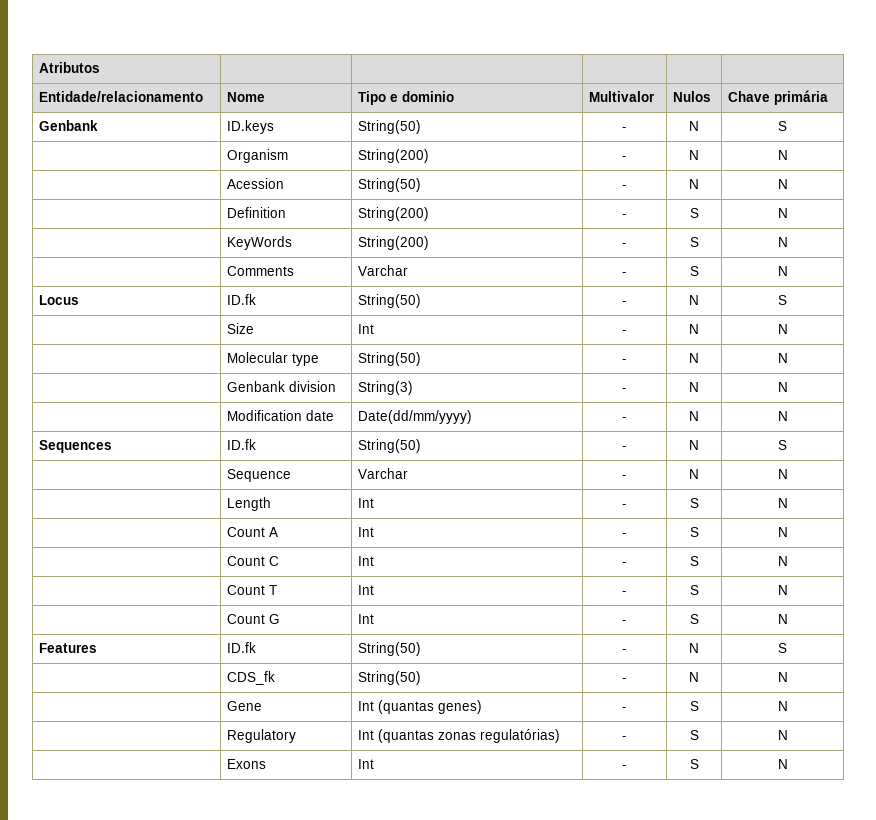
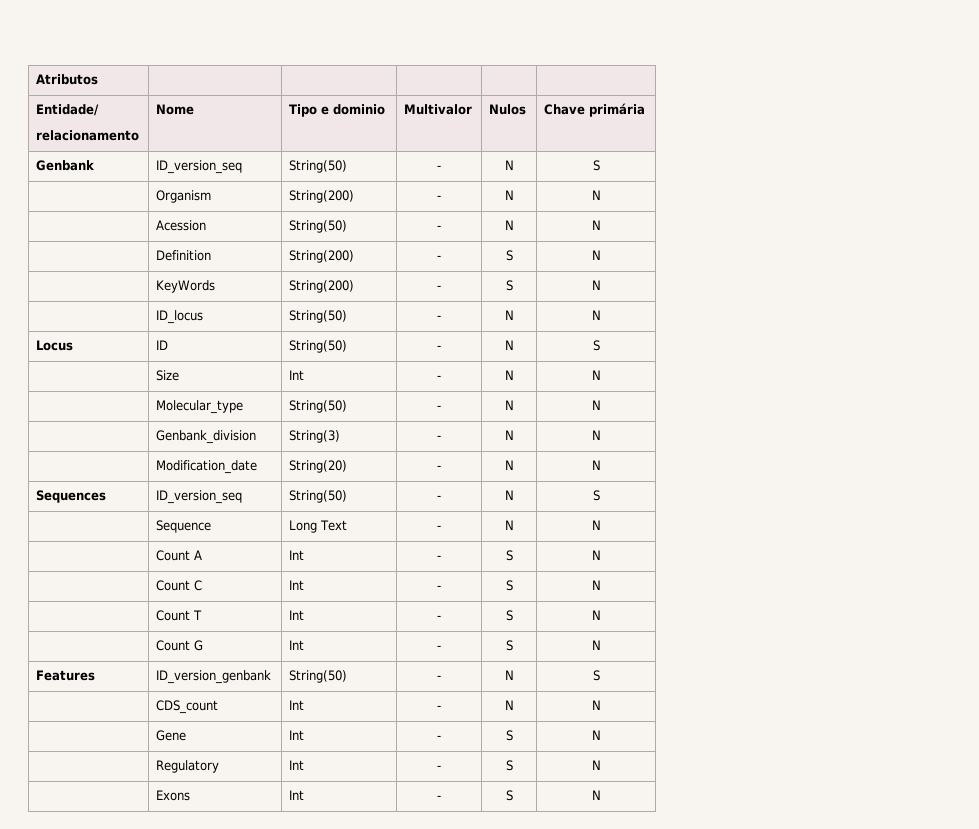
- Entidade/relacionamento | Nome | Tipo e dominio | Multivalor | Nulos | Chave primária
+ Entidade/
+ relacionamento | Nome | Tipo e dominio | Multivalor | Nulos | Chave primária
- Genbank | ID.keys | String(50) | - | N | S
+ Genbank | ID_version_seq | String(50) | - | N | S
- | Comments | Varchar | - | S | N
+ | ID_locus | String(50) | - | N | N
- Locus | ID.fk | String(50) | - | N | S
+ Locus | ID | String(50) | - | N | S
- | Molecular type | String(50) | - | N | N
- | Genbank division | String(3) | - | N | N
+ | Molecular_type | String(50) | - | N | N
+ | Genbank_division | String(3) | - | N | N
- | Modification date | Date(dd/mm/yyyy) | - | N | N
+ | Modification_date | String(20) | - | N | N
- Sequences | ID.fk | String(50) | - | N | S
+ Sequences | ID_version_seq | String(50) | - | N | S
- | Sequence | Varchar | - | N | N
- | Length | Int | - | S | N
+ | Sequence | Long Text | - | N | N
- Features | ID.fk | String(50) | - | N | S
- | CDS_fk | String(50) | - | N | N
+ Features | ID_version_genbank | String(50) | - | N | S
+ | CDS_count | Int | - | N | N
- | Gene | Int (quantas genes) | - | S | N
+ | Gene | Int | - | S | N
- | Regulatory | Int (quantas zonas regulatórias) | - | S | N
+ | Regulatory | Int | - | S | N

